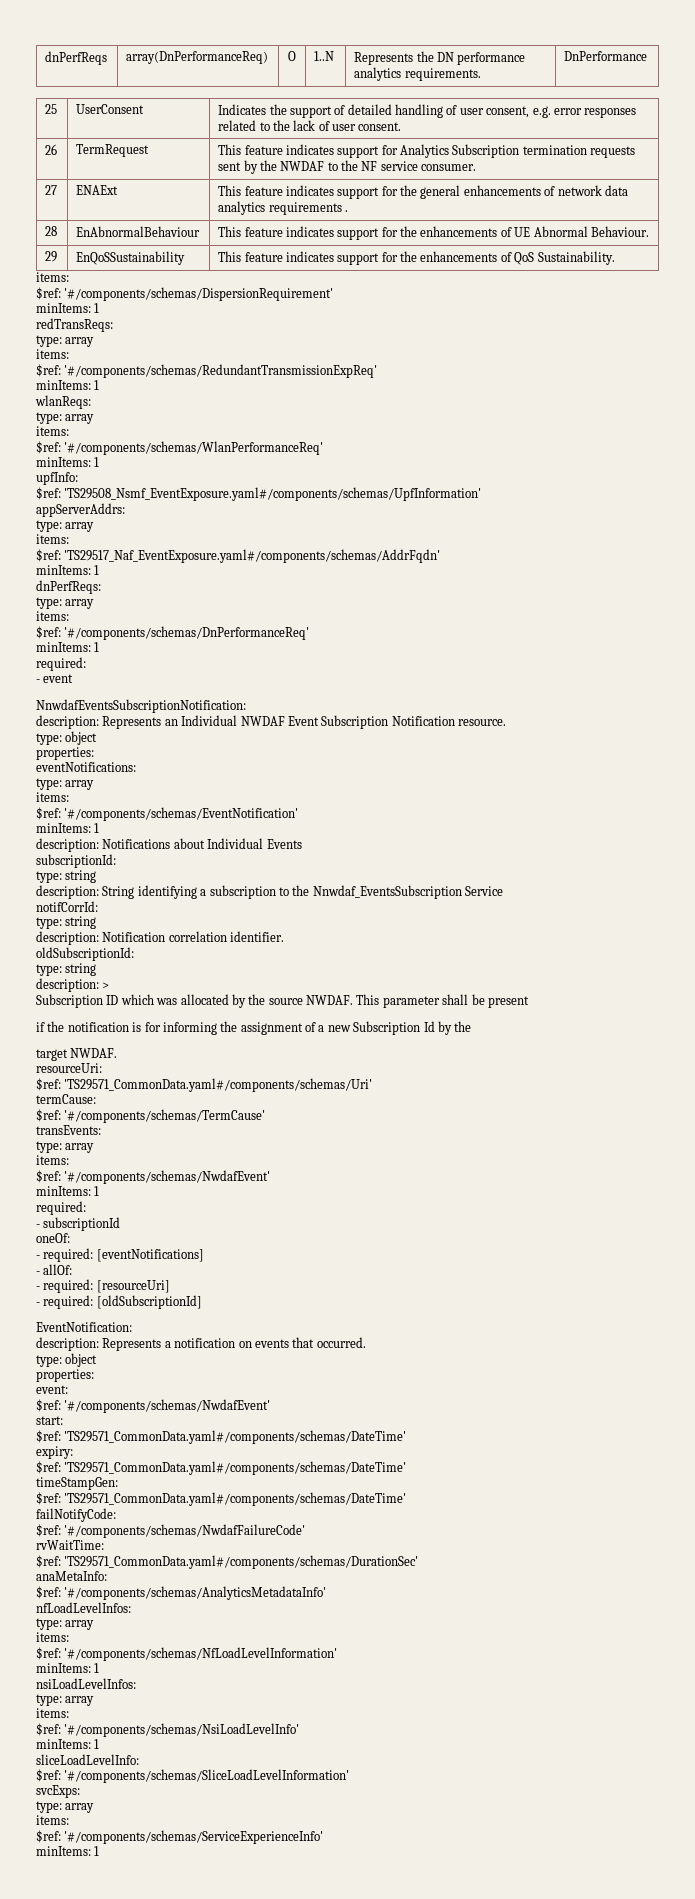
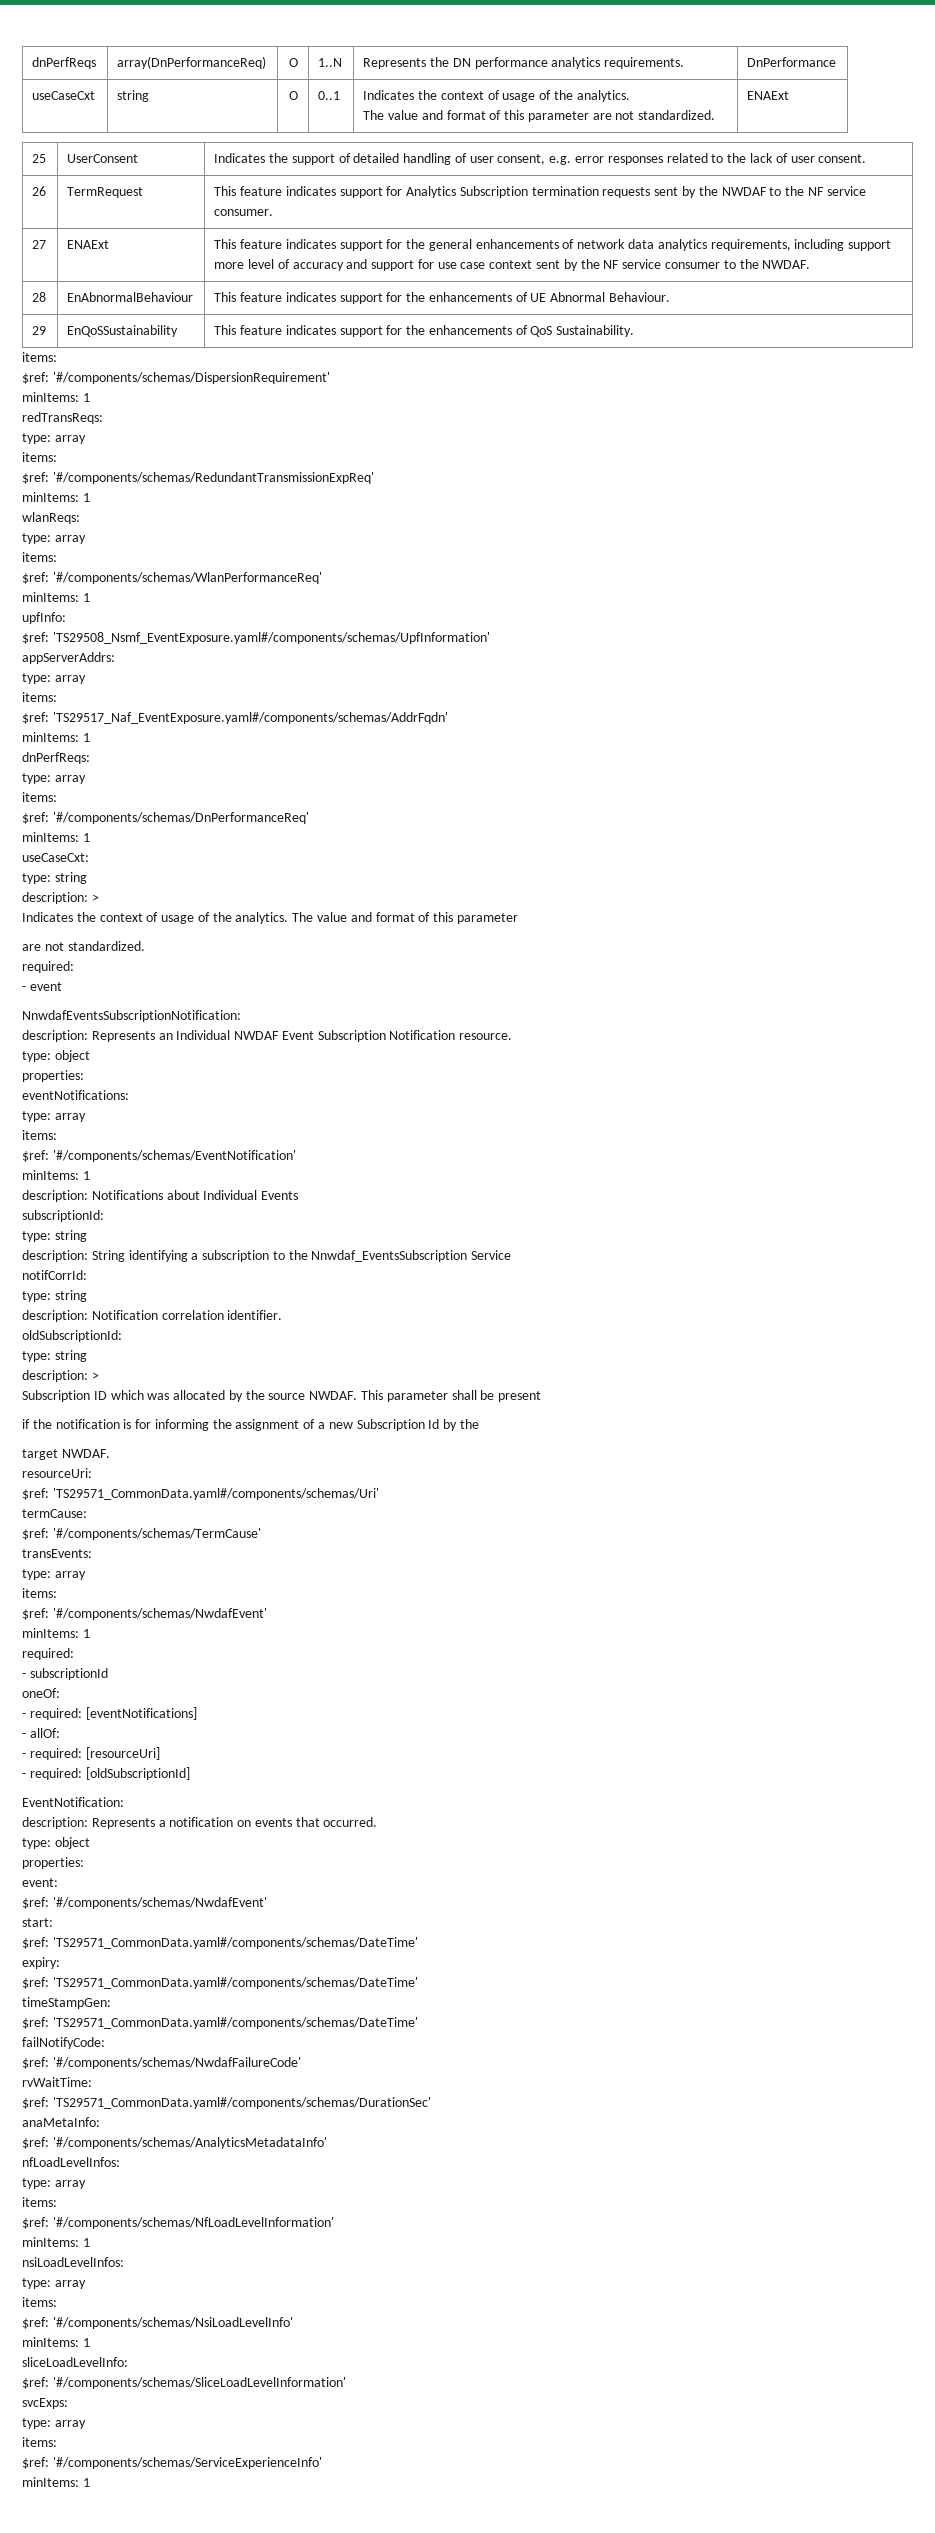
+ useCaseCxt | string | O | 0..1 | Indicates the context of usage of the analytics.
+ The value and format of this parameter are not standardized. | ENAExt
- 27 | ENAExt | This feature indicates support for the general enhancements of network data analytics requirements .
+ 27 | ENAExt | This feature indicates support for the general enhancements of network data analytics requirements, including support more level of accuracy and support for use case context sent by the NF service consumer to the NWDAF.
+ useCaseCxt:
+ type: string
+ description: >
+ Indicates the context of usage of the analytics. The value and format of this parameter
+ are not standardized.

